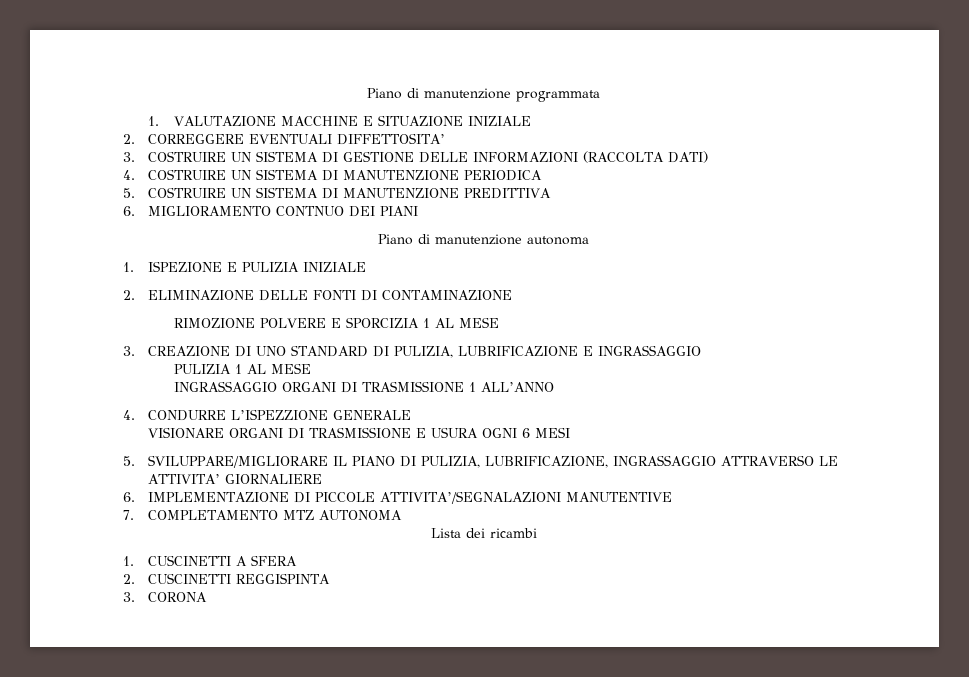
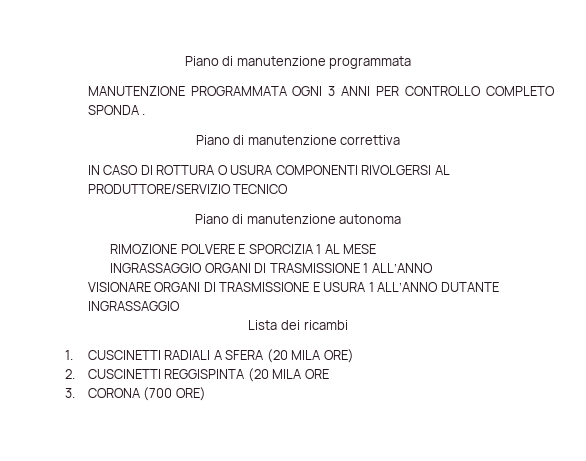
- 1. VALUTAZIONE MACCHINE E SITUAZIONE INIZIALE
- 2. CORREGGERE EVENTUALI DIFFETTOSITA’
- 3. COSTRUIRE UN SISTEMA DI GESTIONE DELLE INFORMAZIONI (RACCOLTA DATI)
- 4. COSTRUIRE UN SISTEMA DI MANUTENZIONE PERIODICA
- 5. COSTRUIRE UN SISTEMA DI MANUTENZIONE PREDITTIVA
- 6. MIGLIORAMENTO CONTNUO DEI PIANI
+ MANUTENZIONE PROGRAMMATA OGNI 3 ANNI PER CONTROLLO COMPLETO SPONDA .
+ Piano di manutenzione correttiva
+ IN CASO DI ROTTURA O USURA COMPONENTI RIVOLGERSI AL PRODUTTORE/SERVIZIO TECNICO
  Piano di manutenzione autonoma
- 1. ISPEZIONE E PULIZIA INIZIALE
- 2. ELIMINAZIONE DELLE FONTI DI CONTAMINAZIONE
- 3. CREAZIONE DI UNO STANDARD DI PULIZIA, LUBRIFICAZIONE E INGRASSAGGIO
- PULIZIA 1 AL MESE
- 4. CONDURRE L’ISPEZZIONE GENERALE
- VISIONARE ORGANI DI TRASMISSIONE E USURA OGNI 6 MESI
- 5. SVILUPPARE/MIGLIORARE IL PIANO DI PULIZIA, LUBRIFICAZIONE, INGRASSAGGIO ATTRAVERSO LE ATTIVITA’ GIORNALIERE
- 6. IMPLEMENTAZIONE DI PICCOLE ATTIVITA’/SEGNALAZIONI MANUTENTIVE
- 7. COMPLETAMENTO MTZ AUTONOMA
+ VISIONARE ORGANI DI TRASMISSIONE E USURA 1 ALL’ANNO DUTANTE INGRASSAGGIO
- 1. CUSCINETTI A SFERA
+ 1. CUSCINETTI RADIALI A SFERA (20 MILA ORE)
- 2. CUSCINETTI REGGISPINTA
+ 2. CUSCINETTI REGGISPINTA (20 MILA ORE
- 3. CORONA
+ 3. CORONA (700 ORE)

